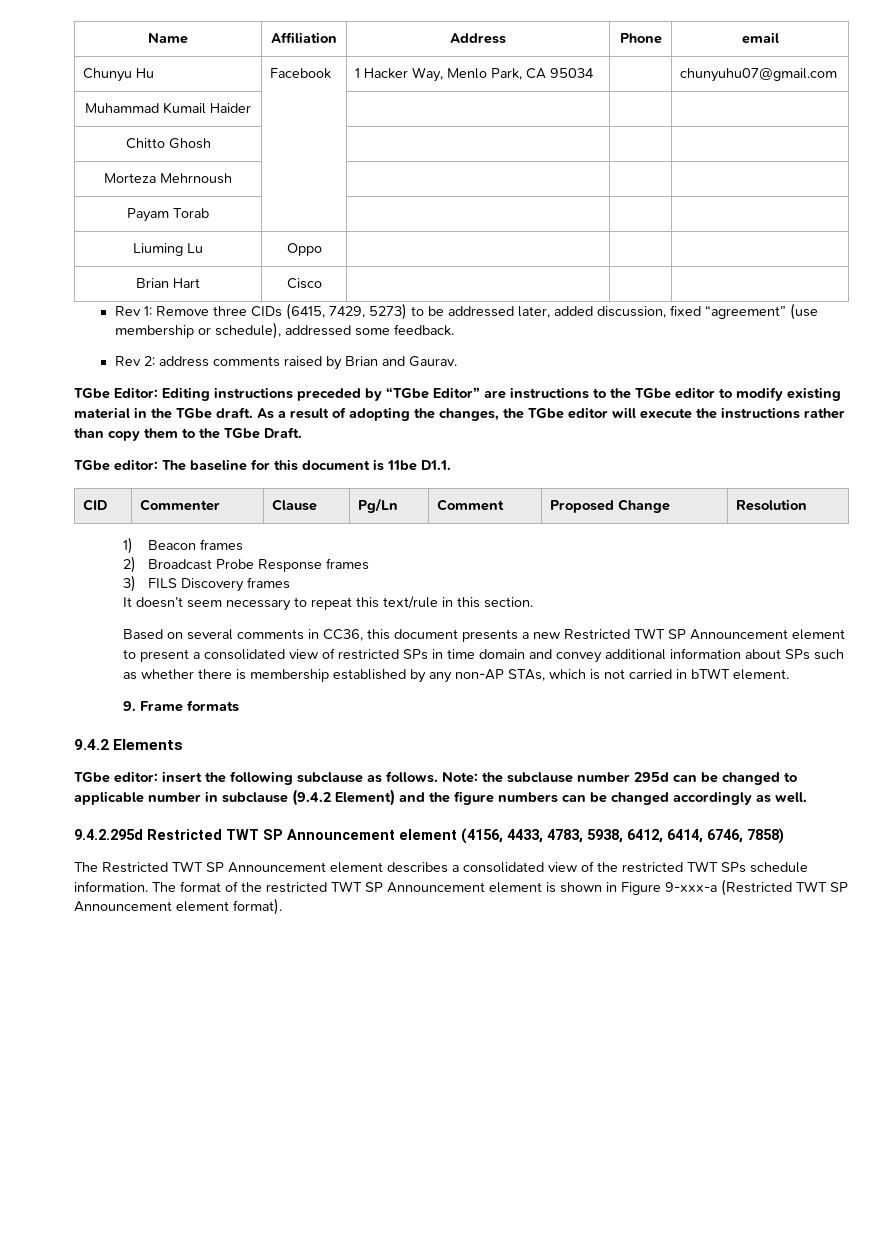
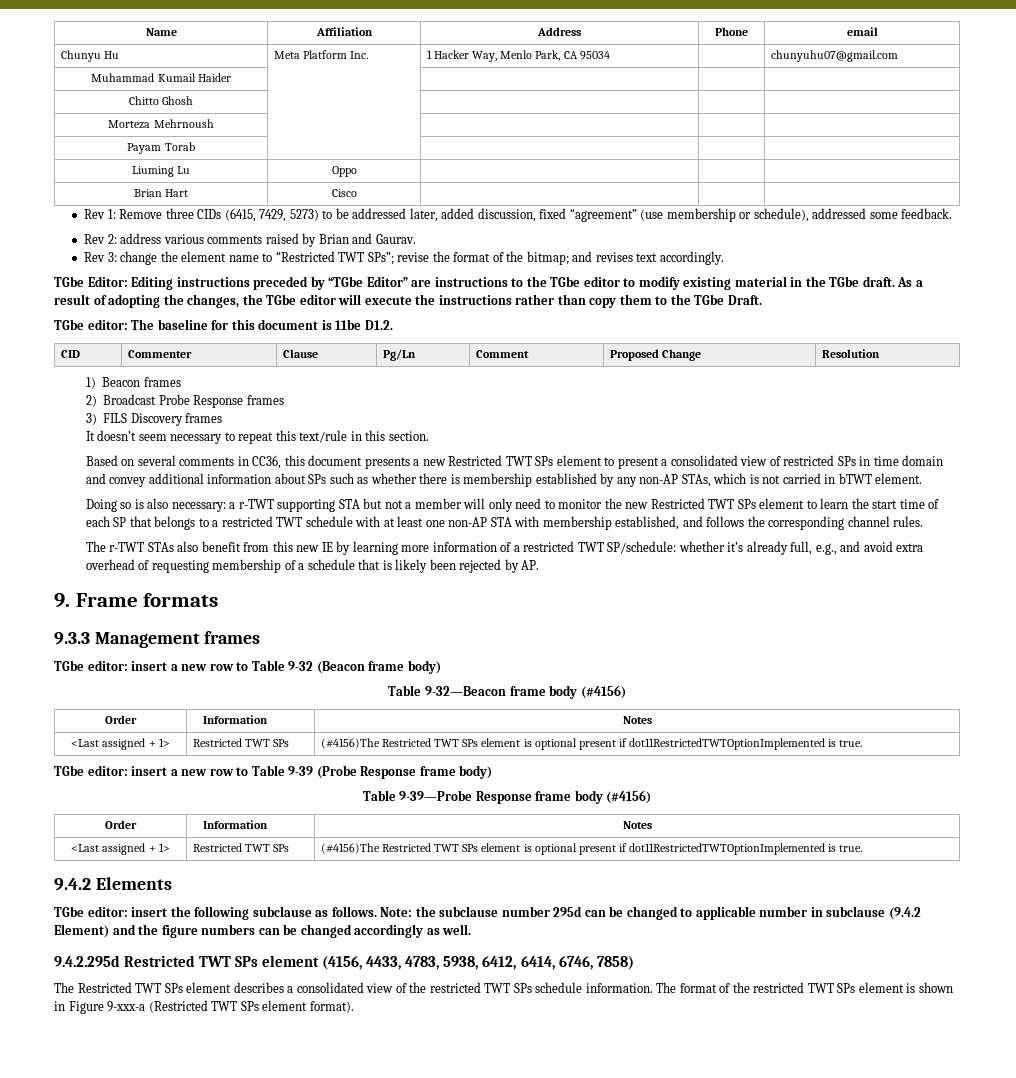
- Chunyu Hu | Facebook | 1 Hacker Way, Menlo Park, CA 95034 | | chunyuhu07@gmail.com
+ Chunyu Hu | Meta Platform Inc. | 1 Hacker Way, Menlo Park, CA 95034 | | chunyuhu07@gmail.com
- Rev 2: address comments raised by Brian and Gaurav.
+ Rev 2: address various comments raised by Brian and Gaurav.
+ Rev 3: change the element name to “Restricted TWT SPs”; revise the format of the bitmap; and revises text accordingly.
- TGbe editor: The baseline for this document is 11be D1.1.
+ TGbe editor: The baseline for this document is 11be D1.2.
- Based on several comments in CC36, this document presents a new Restricted TWT SP Announcement element to present a consolidated view of restricted SPs in time domain and convey additional information about SPs such as whether there is membership established by any non-AP STAs, which is not carried in bTWT element.
+ Based on several comments in CC36, this document presents a new Restricted TWT SPs element to present a consolidated view of restricted SPs in time domain and convey additional information about SPs such as whether there is membership established by any non-AP STAs, which is not carried in bTWT element.
+ Doing so is also necessary: a r-TWT supporting STA but not a member will only need to monitor the new Restricted TWT SPs element to learn the start time of each SP that belongs to a restricted TWT schedule with at least one non-AP STA with membership established, and follows the corresponding channel rules.
+ The r-TWT STAs also benefit from this new IE by learning more information of a restricted TWT SP/schedule: whether it’s already full, e.g., and avoid extra overhead of requesting membership of a schedule that is likely been rejected by AP.
  9. Frame formats
+ 9.3.3 Management frames
+ TGbe editor: insert a new row to Table 9-32 (Beacon frame body)
+ Table 9-32—Beacon frame body (#4156)
+ Order | Information | Notes
+ <Last assigned + 1> | Restricted TWT SPs | (#4156)The Restricted TWT SPs element is optional present if dot11RestrictedTWTOptionImplemented is true.
+ TGbe editor: insert a new row to Table 9-39 (Probe Response frame body)
+ Table 9-39—Probe Response frame body (#4156)
+ Order | Information | Notes
+ <Last assigned + 1> | Restricted TWT SPs | (#4156)The Restricted TWT SPs element is optional present if dot11RestrictedTWTOptionImplemented is true.
- 9.4.2.295d Restricted TWT SP Announcement element (4156, 4433, 4783, 5938, 6412, 6414, 6746, 7858)
+ 9.4.2.295d Restricted TWT SPs element (4156, 4433, 4783, 5938, 6412, 6414, 6746, 7858)
- The Restricted TWT SP Announcement element describes a consolidated view of the restricted TWT SPs schedule information.
+ The Restricted TWT SPs element describes a consolidated view of the restricted TWT SPs schedule information.
- The format of the restricted TWT SP Announcement element is shown in Figure 9-xxx-a (Restricted TWT SP Announcement element format).
+ The format of the restricted TWT SPs element is shown in Figure 9-xxx-a (Restricted TWT SPs element format).

